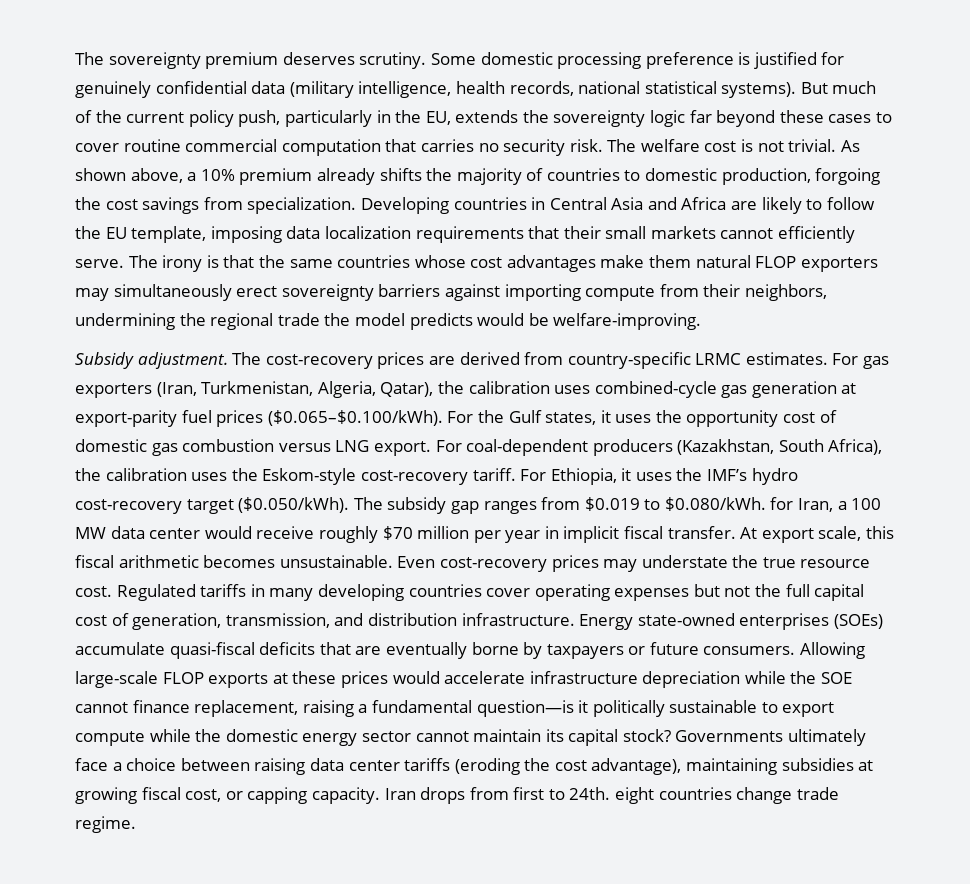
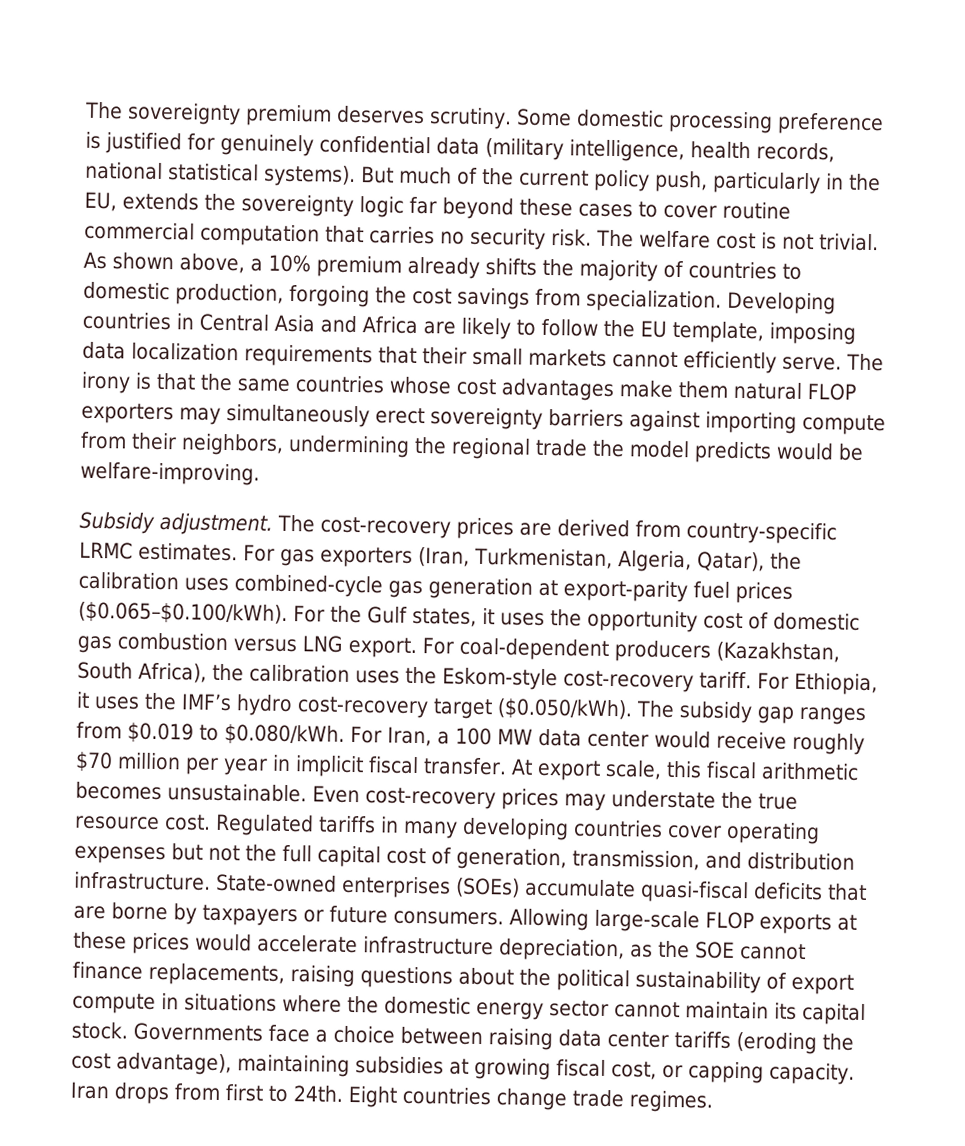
- For Ethiopia, it uses the IMF’s hydro cost-recovery target ($0.050/kWh). The subsidy gap ranges from $0.019 to $0.080/kWh. for Iran, a 100 MW data center would receive roughly $70 million per year in implicit fiscal transfer.
+ For Ethiopia, it uses the IMF’s hydro cost-recovery target ($0.050/kWh). The subsidy gap ranges from $0.019 to $0.080/kWh. For Iran, a 100 MW data center would receive roughly $70 million per year in implicit fiscal transfer.
- Energy state-owned enterprises (SOEs) accumulate quasi-fiscal deficits that are eventually borne by taxpayers or future consumers.
+ State-owned enterprises (SOEs) accumulate quasi-fiscal deficits that are borne by taxpayers or future consumers.
- Allowing large-scale FLOP exports at these prices would accelerate infrastructure depreciation while the SOE cannot finance replacement, raising a fundamental question—is it politically sustainable to export compute while the domestic energy sector cannot maintain its capital stock? Governments ultimately face a choice between raising data center tariffs (eroding the cost advantage), maintaining subsidies at growing fiscal cost, or capping capacity.
+ Allowing large-scale FLOP exports at these prices would accelerate infrastructure depreciation, as the SOE cannot finance replacements, raising questions about the political sustainability of export compute in situations where the domestic energy sector cannot maintain its capital stock. Governments face a choice between raising data center tariffs (eroding the cost advantage), maintaining subsidies at growing fiscal cost, or capping capacity.
- Iran drops from first to 24th. eight countries change trade regime.
+ Iran drops from first to 24th. Eight countries change trade regimes.

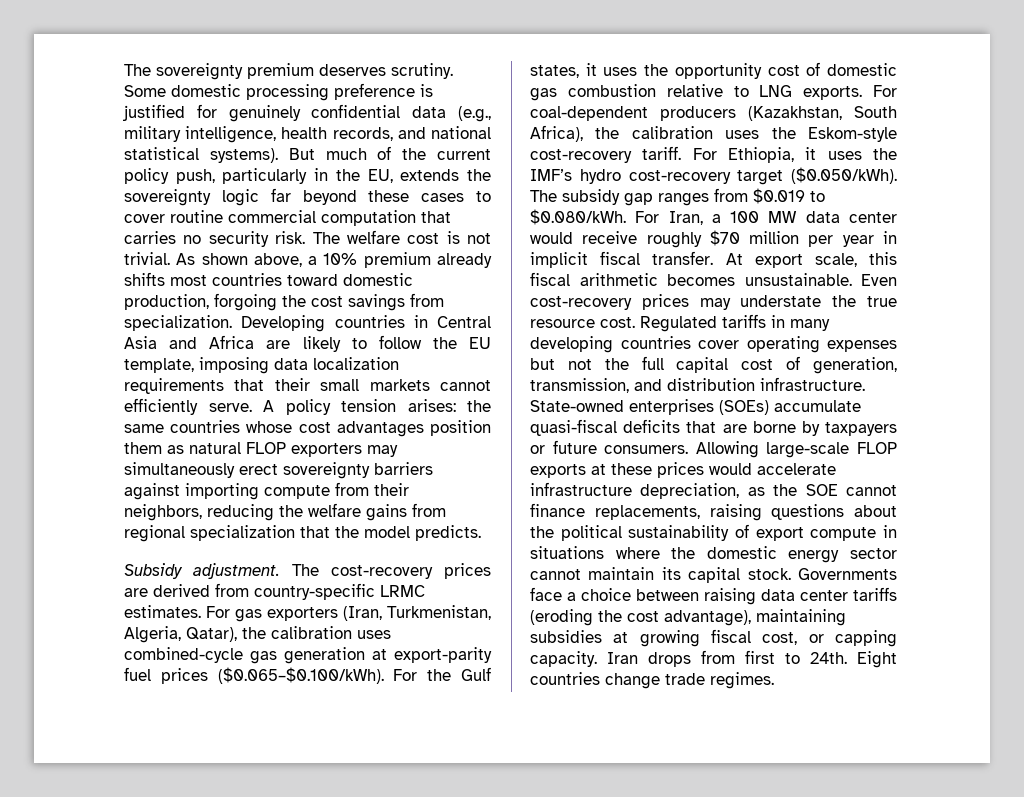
- Some domestic processing preference is justified for genuinely confidential data (military intelligence, health records, national statistical systems).
+ Some domestic processing preference is justified for genuinely confidential data (e.g., military intelligence, health records, and national statistical systems).
- As shown above, a 10% premium already shifts the majority of countries to domestic production, forgoing the cost savings from specialization.
+ As shown above, a 10% premium already shifts most countries toward domestic production, forgoing the cost savings from specialization.
- The irony is that the same countries whose cost advantages make them natural FLOP exporters may simultaneously erect sovereignty barriers against importing compute from their neighbors, undermining the regional trade the model predicts would be welfare-improving.
+ A policy tension arises: the same countries whose cost advantages position them as natural FLOP exporters may simultaneously erect sovereignty barriers against importing compute from their neighbors, reducing the welfare gains from regional specialization that the model predicts.
- For gas exporters (Iran, Turkmenistan, Algeria, Qatar), the calibration uses combined-cycle gas generation at export-parity fuel prices ($0.065–$0.100/kWh). For the Gulf states, it uses the opportunity cost of domestic gas combustion versus LNG export.
+ For gas exporters (Iran, Turkmenistan, Algeria, Qatar), the calibration uses combined-cycle gas generation at export-parity fuel prices ($0.065–$0.100/kWh). For the Gulf states, it uses the opportunity cost of domestic gas combustion relative to LNG exports.

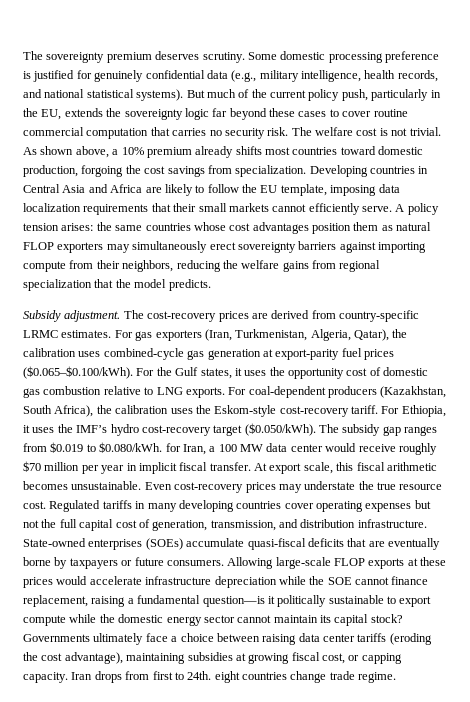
- For Ethiopia, it uses the IMF’s hydro cost-recovery target ($0.050/kWh). The subsidy gap ranges from $0.019 to $0.080/kWh. For Iran, a 100 MW data center would receive roughly $70 million per year in implicit fiscal transfer.
+ For Ethiopia, it uses the IMF’s hydro cost-recovery target ($0.050/kWh). The subsidy gap ranges from $0.019 to $0.080/kWh. for Iran, a 100 MW data center would receive roughly $70 million per year in implicit fiscal transfer.
- State-owned enterprises (SOEs) accumulate quasi-fiscal deficits that are borne by taxpayers or future consumers.
+ State-owned enterprises (SOEs) accumulate quasi-fiscal deficits that are eventually borne by taxpayers or future consumers.
- Allowing large-scale FLOP exports at these prices would accelerate infrastructure depreciation, as the SOE cannot finance replacements, raising questions about the political sustainability of export compute in situations where the domestic energy sector cannot maintain its capital stock. Governments face a choice between raising data center tariffs (eroding the cost advantage), maintaining subsidies at growing fiscal cost, or capping capacity.
+ Allowing large-scale FLOP exports at these prices would accelerate infrastructure depreciation while the SOE cannot finance replacement, raising a fundamental question—is it politically sustainable to export compute while the domestic energy sector cannot maintain its capital stock? Governments ultimately face a choice between raising data center tariffs (eroding the cost advantage), maintaining subsidies at growing fiscal cost, or capping capacity.
- Iran drops from first to 24th. Eight countries change trade regimes.
+ Iran drops from first to 24th. eight countries change trade regime.

